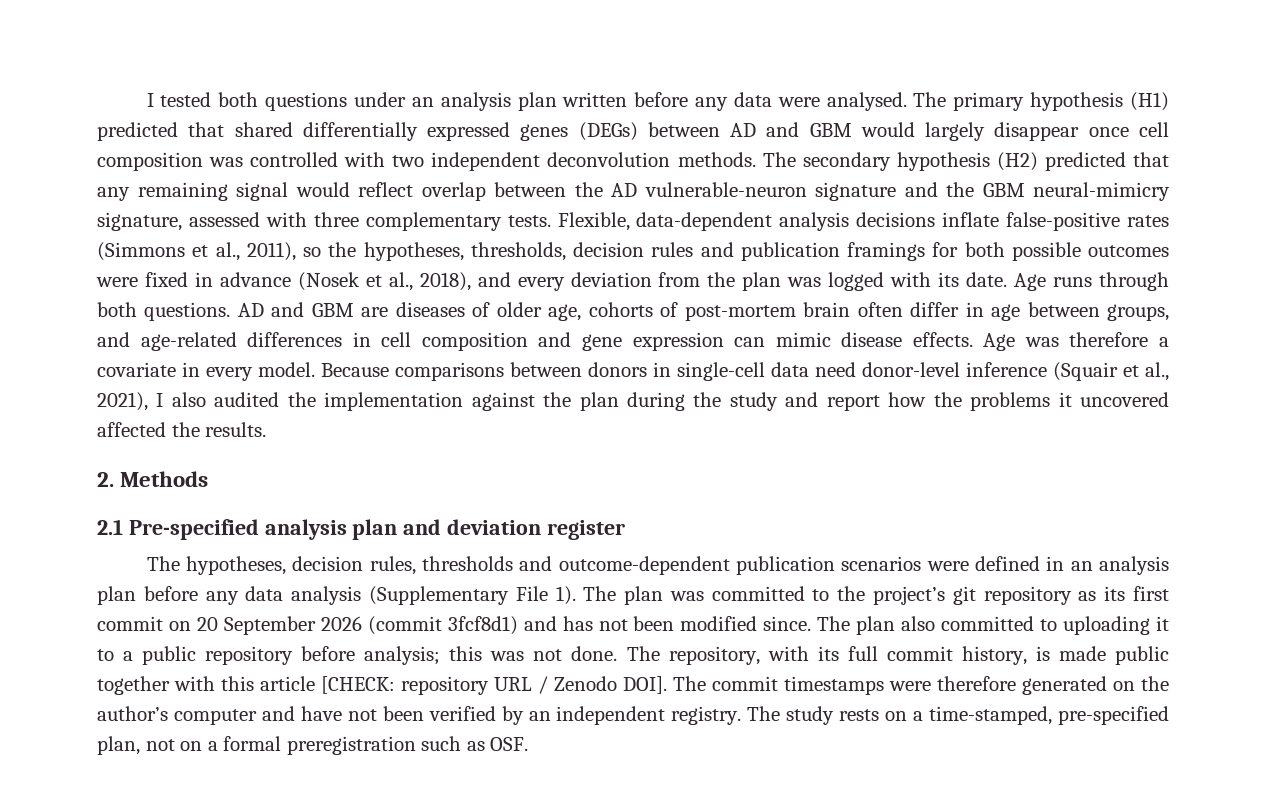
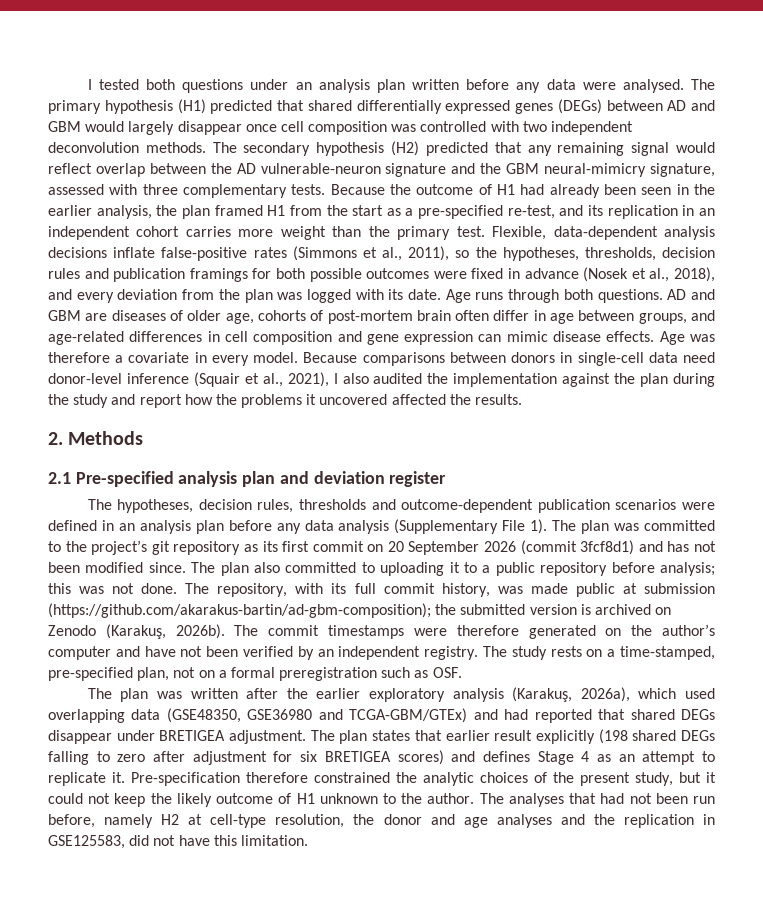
+ Because the outcome of H1 had already been seen in the earlier analysis, the plan framed H1 from the start as a pre-specified re-test, and its replication in an independent cohort carries more weight than the primary test.
- The repository, with its full commit history, is made public together with this article [CHECK: repository URL / Zenodo DOI].
+ The repository, with its full commit history, was made public at submission (https://github.com/akarakus-bartin/ad-gbm-composition); the submitted version is archived on Zenodo (Karakuş, 2026b).
+ The plan was written after the earlier exploratory analysis (Karakuş, 2026a), which used overlapping data (GSE48350, GSE36980 and TCGA-GBM/GTEx) and had reported that shared DEGs disappear under BRETIGEA adjustment. The plan states that earlier result explicitly (198 shared DEGs falling to zero after adjustment for six BRETIGEA scores) and defines Stage 4 as an attempt to replicate it. Pre-specification therefore constrained the analytic choices of the present study, but it could not keep the likely outcome of H1 unknown to the author. The analyses that had not been run before, namely H2 at cell-type resolution, the donor and age analyses and the replication in GSE125583, did not have this limitation.

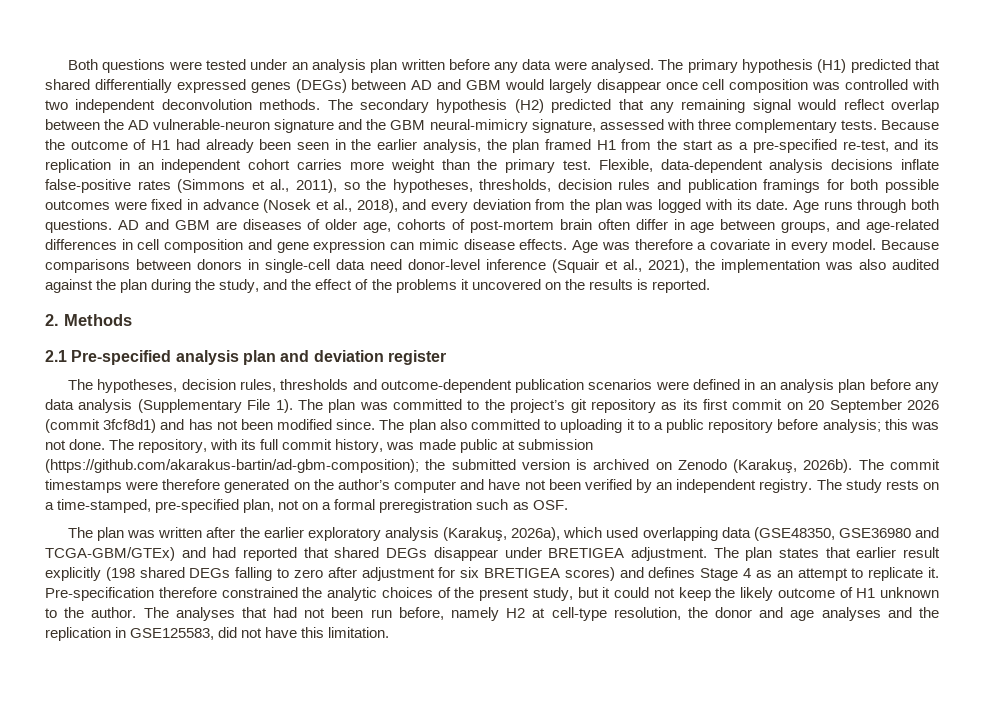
- I tested both questions under an analysis plan written before any data were analysed.
+ Both questions were tested under an analysis plan written before any data were analysed.
- Because comparisons between donors in single-cell data need donor-level inference (Squair et al., 2021), I also audited the implementation against the plan during the study and report how the problems it uncovered affected the results.
+ Because comparisons between donors in single-cell data need donor-level inference (Squair et al., 2021), the implementation was also audited against the plan during the study, and the effect of the problems it uncovered on the results is reported.

